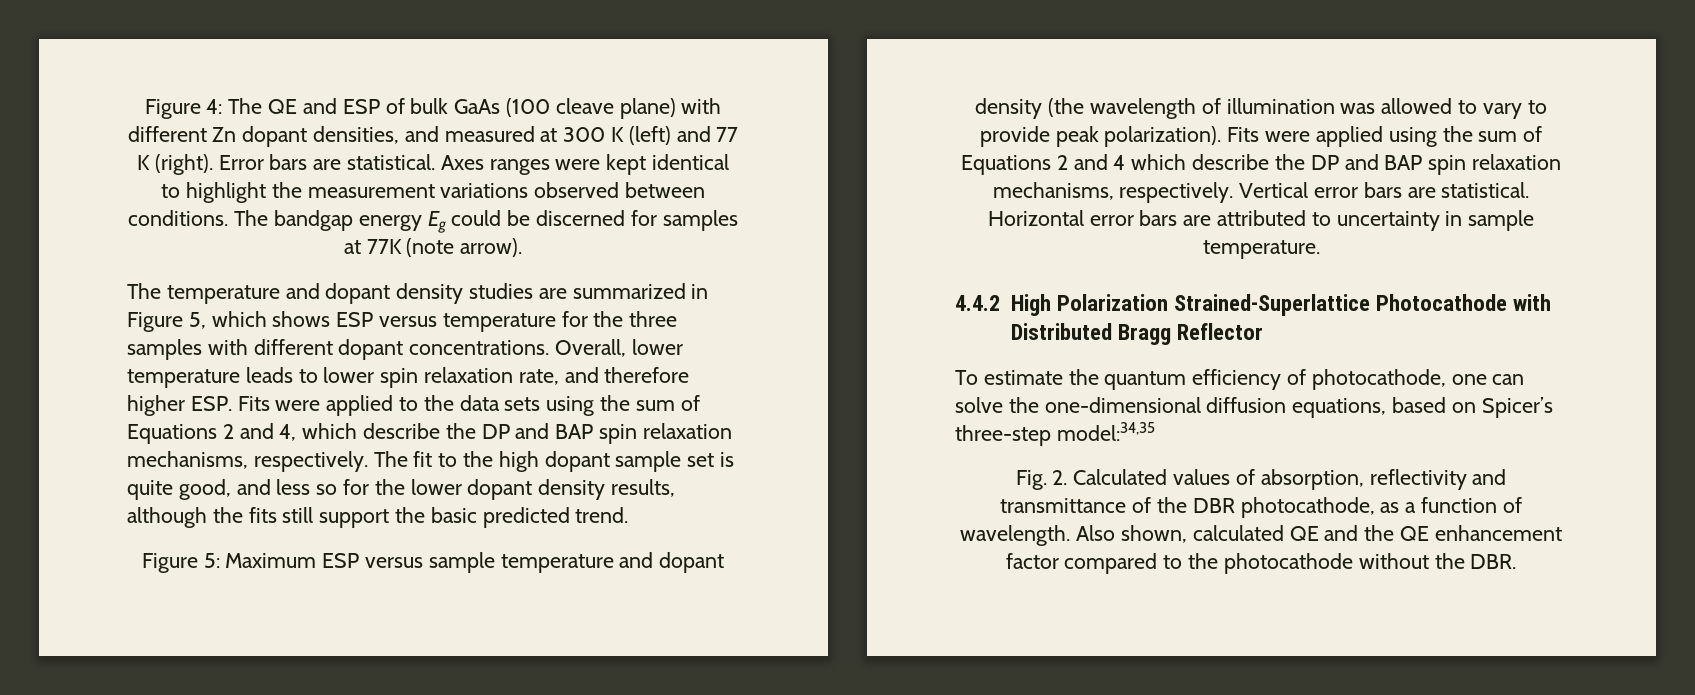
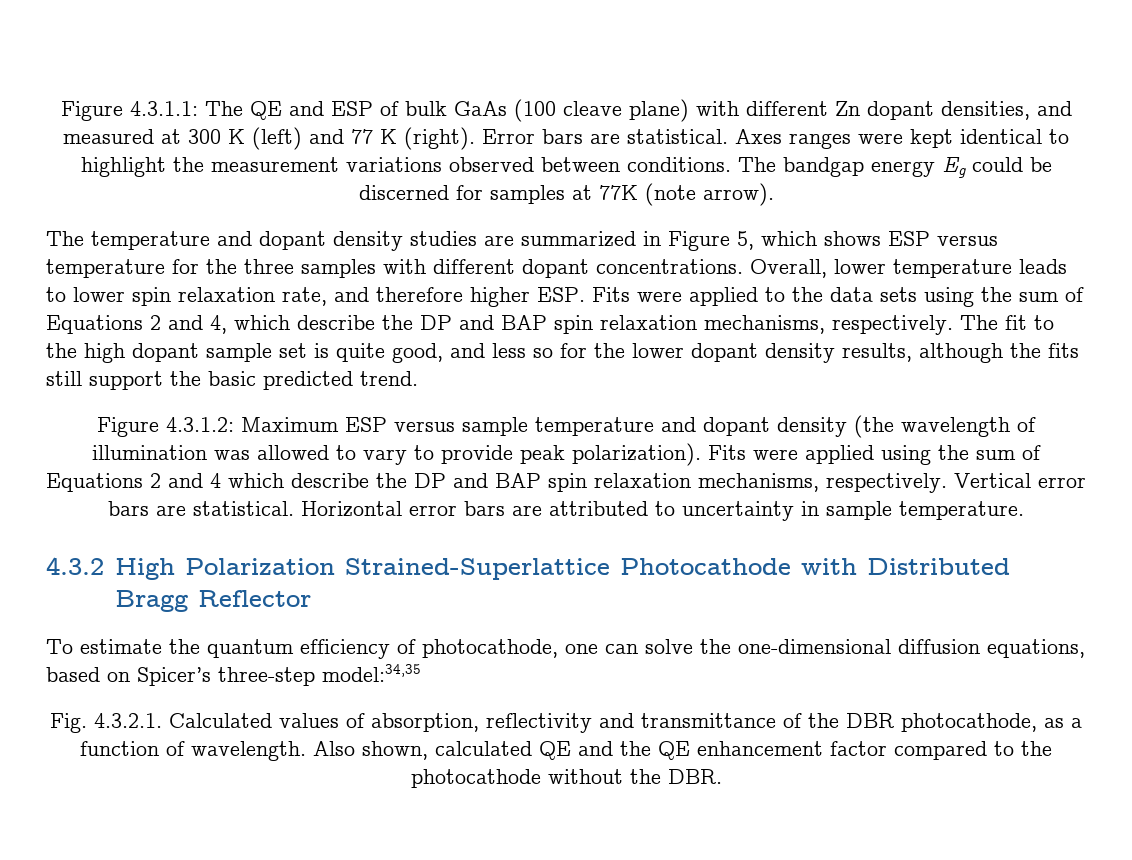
- Figure 4: The QE and ESP of bulk GaAs (100 cleave plane) with different Zn dopant densities, and measured at 300 K (left) and 77 K (right).
+ Figure 4.3.1.1: The QE and ESP of bulk GaAs (100 cleave plane) with different Zn dopant densities, and measured at 300 K (left) and 77 K (right).
- Figure 5: Maximum ESP versus sample temperature and dopant density (the wavelength of illumination was allowed to vary to provide peak polarization).
+ Figure 4.3.1.2: Maximum ESP versus sample temperature and dopant density (the wavelength of illumination was allowed to vary to provide peak polarization).
- 4.4.2 High Polarization Strained-Superlattice Photocathode with Distributed Bragg Reflector
+ 4.3.2 High Polarization Strained-Superlattice Photocathode with Distributed Bragg Reflector
- Fig. 2. Calculated values of absorption, reflectivity and transmittance of the DBR photocathode, as a function of wavelength.
+ Fig. 4.3.2.1. Calculated values of absorption, reflectivity and transmittance of the DBR photocathode, as a function of wavelength.

